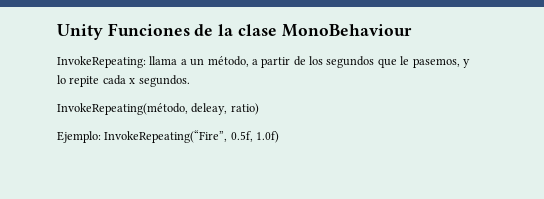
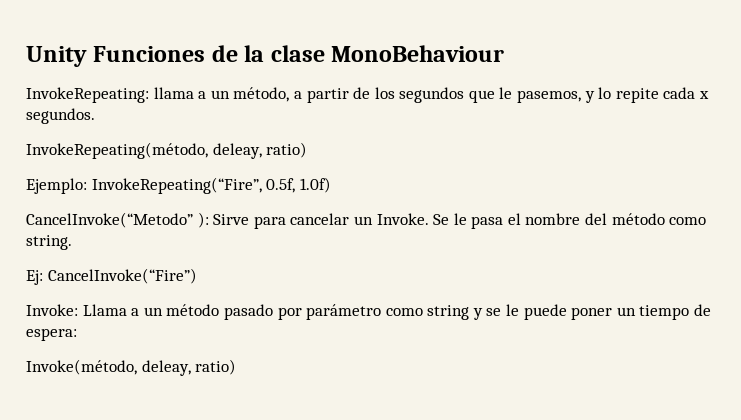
+ CancelInvoke(“Metodo” ): Sirve para cancelar un Invoke. Se le pasa el nombre del método como string.
+ Ej: CancelInvoke(“Fire”)
+ Invoke: Llama a un método pasado por parámetro como string y se le puede poner un tiempo de espera:
+ Invoke(método, deleay, ratio)

